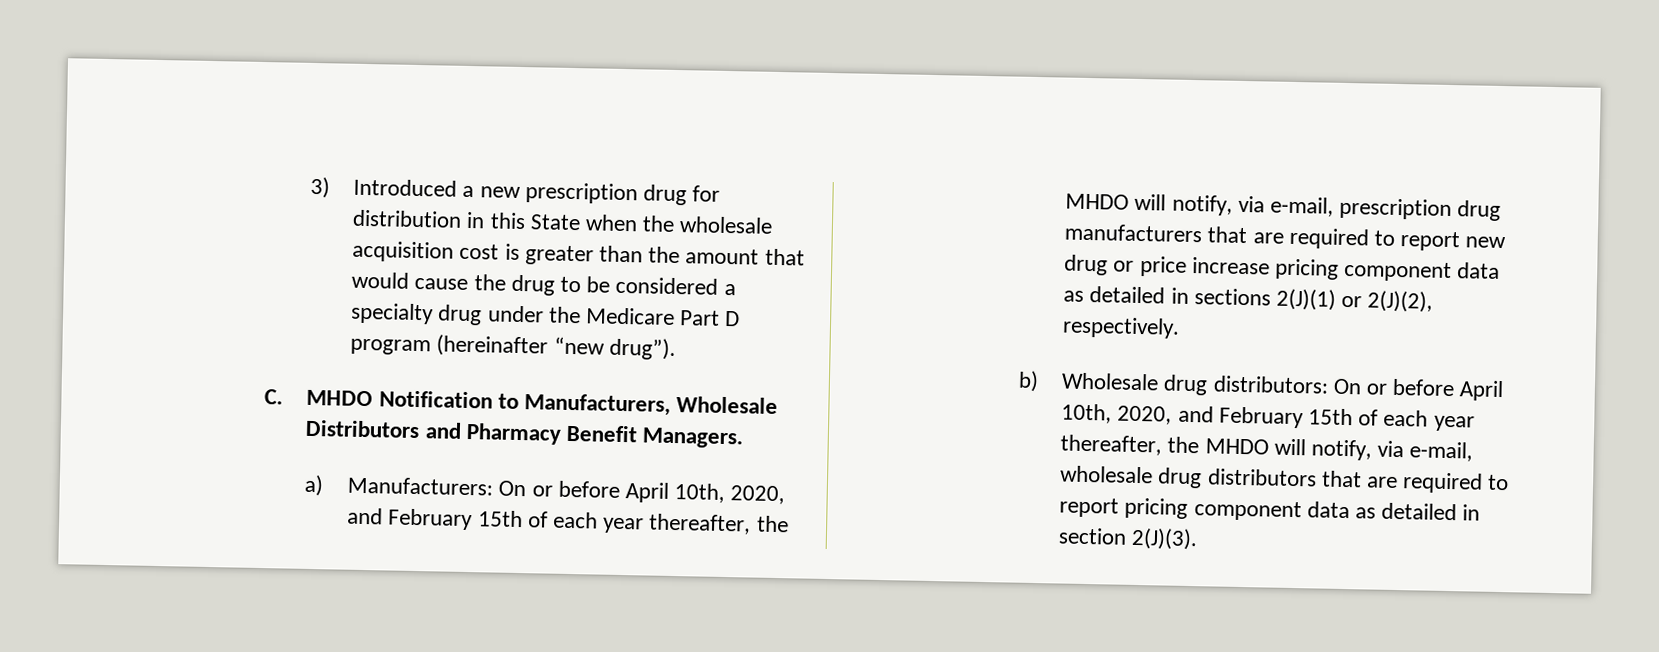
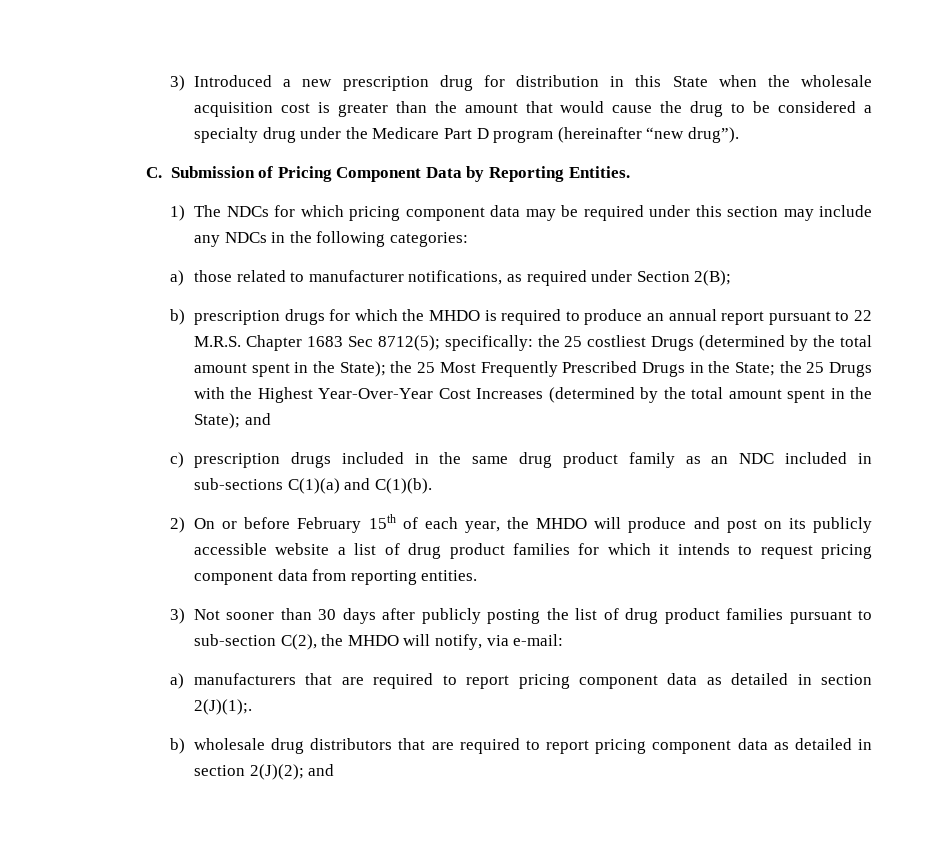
- C. MHDO Notification to Manufacturers, Wholesale Distributors and Pharmacy Benefit Managers.
- a) Manufacturers: On or before April 10th, 2020, and February 15th of each year thereafter, the MHDO will notify, via e-mail, prescription drug manufacturers that are required to report new drug or price increase pricing component data as detailed in sections 2(J)(1) or 2(J)(2), respectively.
- b) Wholesale drug distributors: On or before April 10th, 2020, and February 15th of each year thereafter, the MHDO will notify, via e-mail, wholesale drug distributors that are required to report pricing component data as detailed in section 2(J)(3).
+ C. Submission of Pricing Component Data by Reporting Entities.
+ 1) The NDCs for which pricing component data may be required under this section may include any NDCs in the following categories:
+ a) those related to manufacturer notifications, as required under Section 2(B);
+ b) prescription drugs for which the MHDO is required to produce an annual report pursuant to 22 M.R.S. Chapter 1683 Sec 8712(5); specifically: the 25 costliest Drugs (determined by the total amount spent in the State); the 25 Most Frequently Prescribed Drugs in the State; the 25 Drugs with the Highest Year-Over-Year Cost Increases (determined by the total amount spent in the State); and
+ c) prescription drugs included in the same drug product family as an NDC included in sub-sections C(1)(a) and C(1)(b).
+ 2) On or before February 15th of each year, the MHDO will produce and post on its publicly accessible website a list of drug product families for which it intends to request pricing component data from reporting entities.
+ 3) Not sooner than 30 days after publicly posting the list of drug product families pursuant to sub-section C(2), the MHDO will notify, via e-mail:
+ a) manufacturers that are required to report pricing component data as detailed in section 2(J)(1);.
+ b) wholesale drug distributors that are required to report pricing component data as detailed in section 2(J)(2); and

